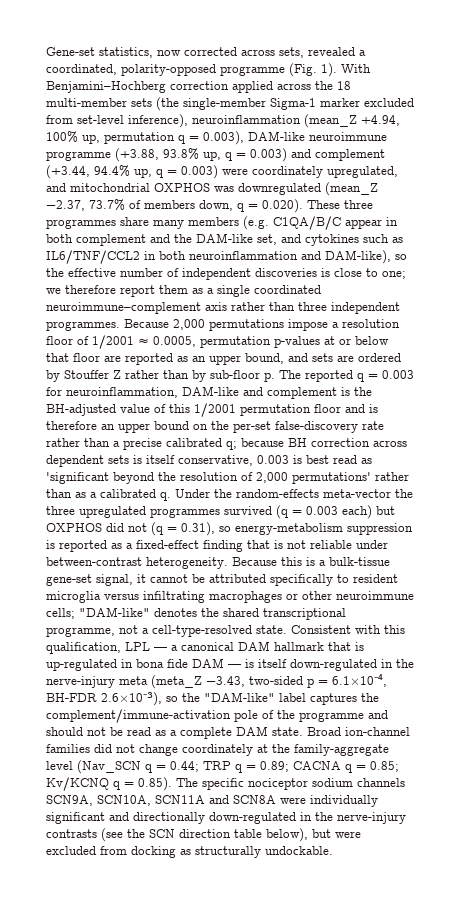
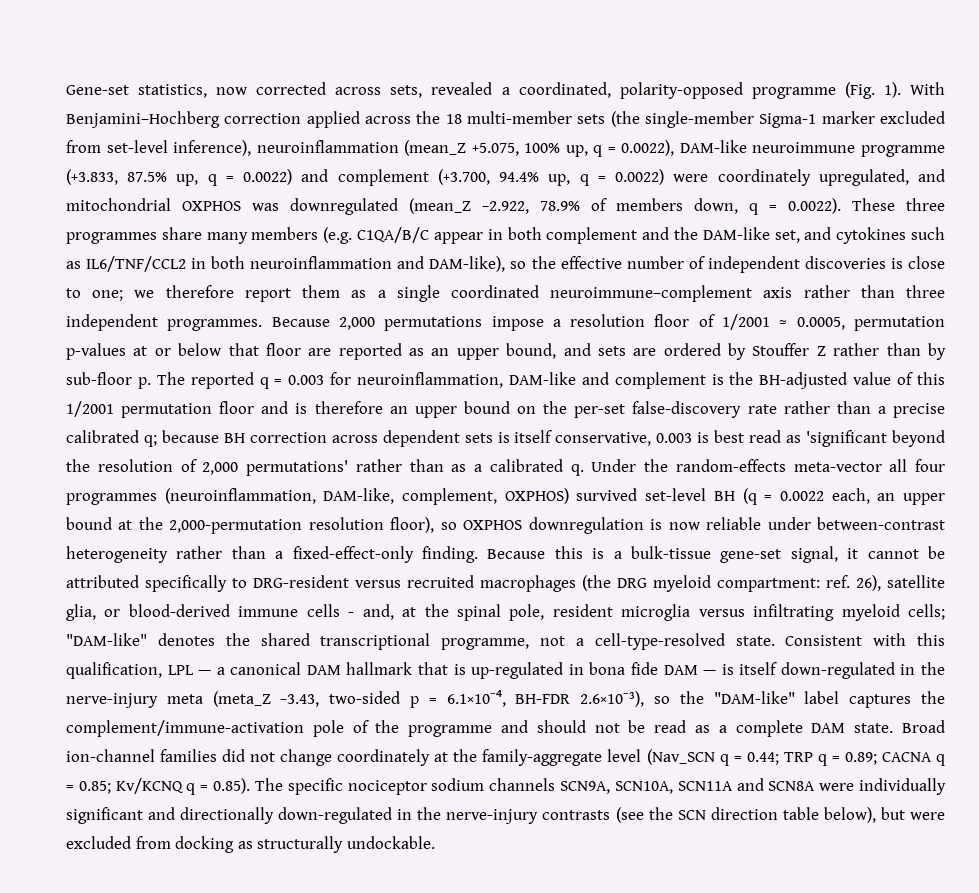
- With Benjamini–Hochberg correction applied across the 18 multi-member sets (the single-member Sigma-1 marker excluded from set-level inference), neuroinflammation (mean_Z +4.94, 100% up, permutation q = 0.003), DAM-like neuroimmune programme (+3.88, 93.8% up, q = 0.003) and complement (+3.44, 94.4% up, q = 0.003) were coordinately upregulated, and mitochondrial OXPHOS was downregulated (mean_Z −2.37, 73.7% of members down, q = 0.020). These three programmes share many members (e.g. C1QA/B/C appear in both complement and the DAM-like set, and cytokines such as IL6/TNF/CCL2 in both neuroinflammation and DAM-like), so the effective number of independent discoveries is close to one;
+ With Benjamini–Hochberg correction applied across the 18 multi-member sets (the single-member Sigma-1 marker excluded from set-level inference), neuroinflammation (mean_Z +5.075, 100% up, q = 0.0022), DAM-like neuroimmune programme (+3.833, 87.5% up, q = 0.0022) and complement (+3.700, 94.4% up, q = 0.0022) were coordinately upregulated, and mitochondrial OXPHOS was downregulated (mean_Z −2.922, 78.9% of members down, q = 0.0022). These three programmes share many members (e.g. C1QA/B/C appear in both complement and the DAM-like set, and cytokines such as IL6/TNF/CCL2 in both neuroinflammation and DAM-like), so the effective number of independent discoveries is close to one;
- Under the random-effects meta-vector the three upregulated programmes survived (q = 0.003 each) but OXPHOS did not (q = 0.31), so energy-metabolism suppression is reported as a fixed-effect finding that is not reliable under between-contrast heterogeneity.
+ Under the random-effects meta-vector all four programmes (neuroinflammation, DAM-like, complement, OXPHOS) survived set-level BH (q = 0.0022 each, an upper bound at the 2,000-permutation resolution floor), so OXPHOS downregulation is now reliable under between-contrast heterogeneity rather than a fixed-effect-only finding.
- Because this is a bulk-tissue gene-set signal, it cannot be attributed specifically to resident microglia versus infiltrating macrophages or other neuroimmune cells; "DAM-like" denotes the shared transcriptional programme, not a cell-type-resolved state.
+ Because this is a bulk-tissue gene-set signal, it cannot be attributed specifically to DRG-resident versus recruited macrophages (the DRG myeloid compartment: ref. 26), satellite glia, or blood-derived immune cells - and, at the spinal pole, resident microglia versus infiltrating myeloid cells; "DAM-like" denotes the shared transcriptional programme, not a cell-type-resolved state.

